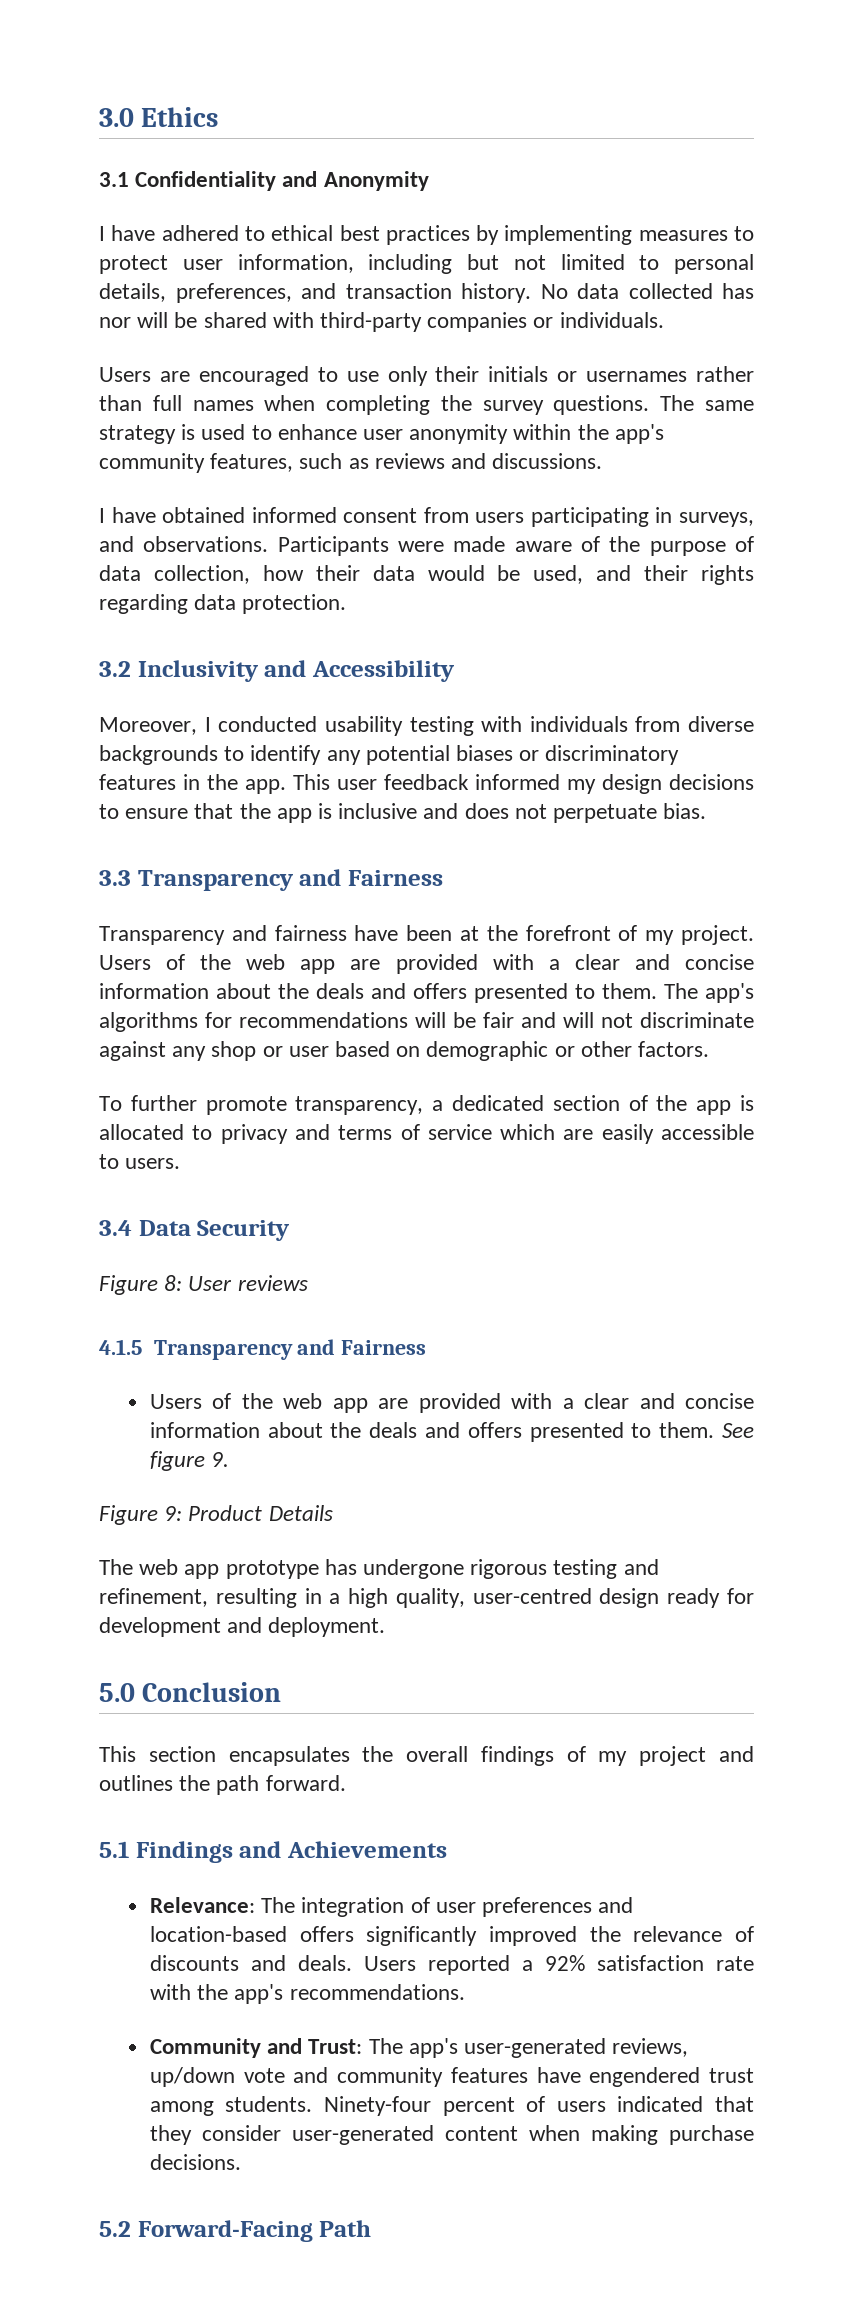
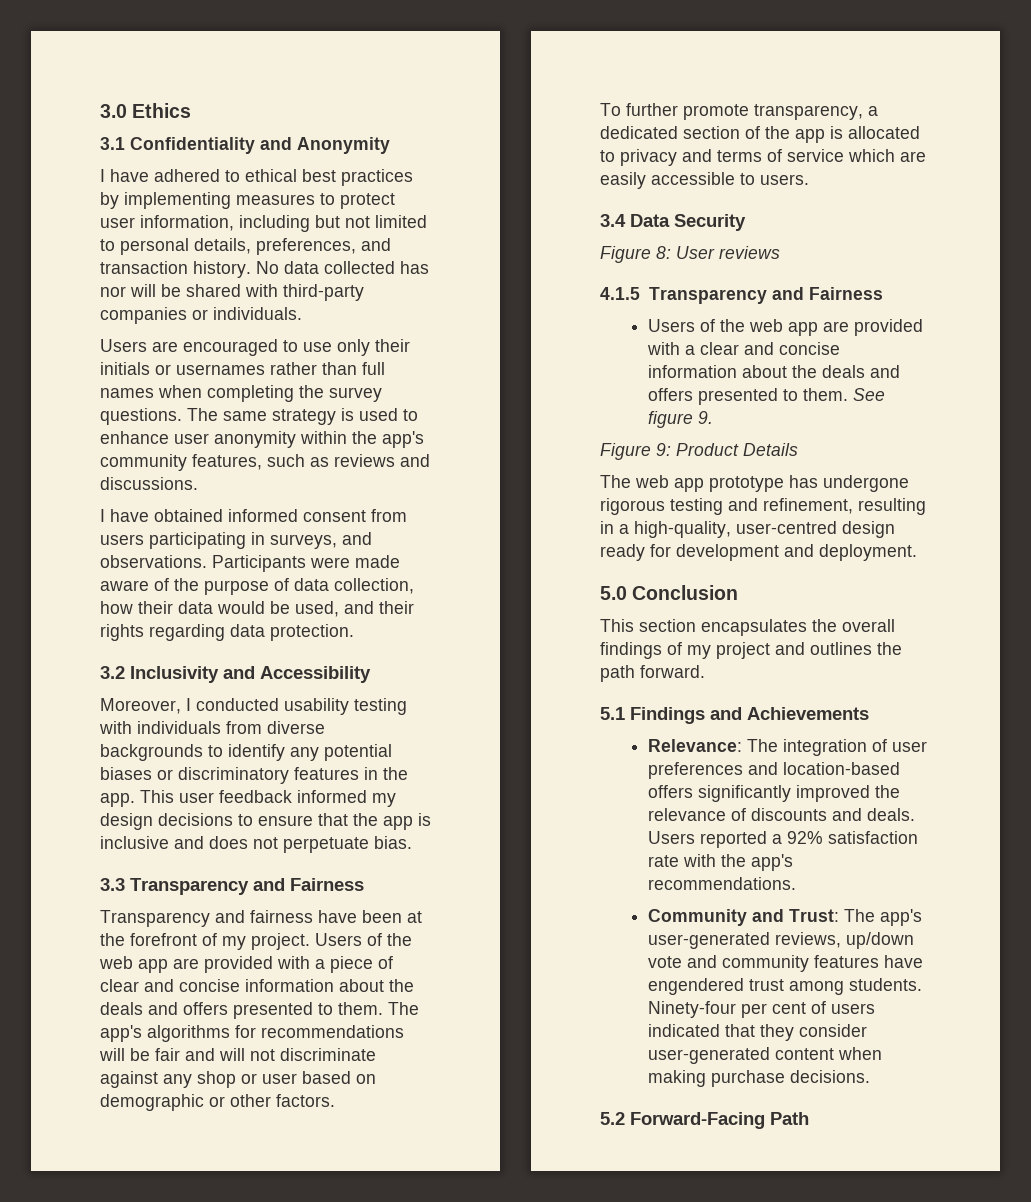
- Transparency and fairness have been at the forefront of my project. Users of the web app are provided with a clear and concise information about the deals and offers presented to them.
+ Transparency and fairness have been at the forefront of my project. Users of the web app are provided with a piece of clear and concise information about the deals and offers presented to them.
- The web app prototype has undergone rigorous testing and refinement, resulting in a high quality, user-centred design ready for development and deployment.
+ The web app prototype has undergone rigorous testing and refinement, resulting in a high-quality, user-centred design ready for development and deployment.
- Ninety-four percent of users indicated that they consider user-generated content when making purchase decisions.
+ Ninety-four per cent of users indicated that they consider user-generated content when making purchase decisions.

